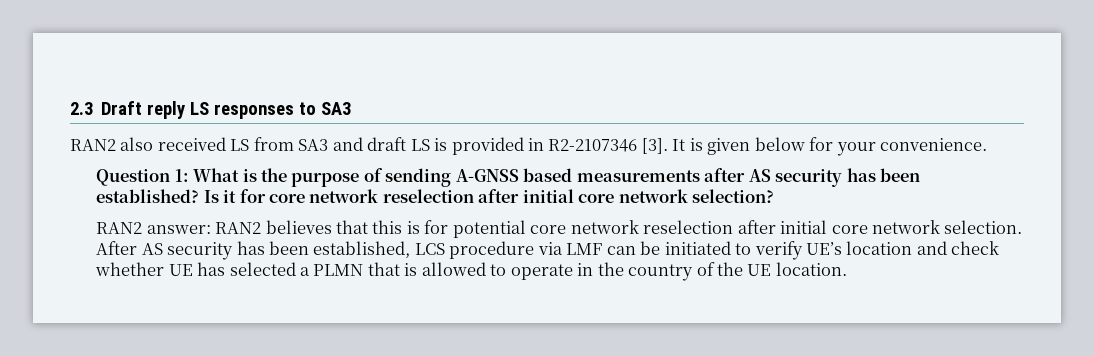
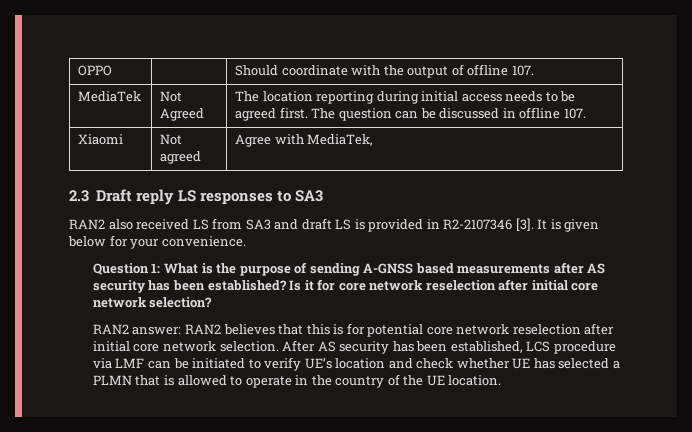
+ OPPO | | Should coordinate with the output of offline 107.
+ MediaTek | Not Agreed | The location reporting during initial access needs to be agreed first. The question can be discussed in offline 107.
+ Xiaomi | Not agreed | Agree with MediaTek,

